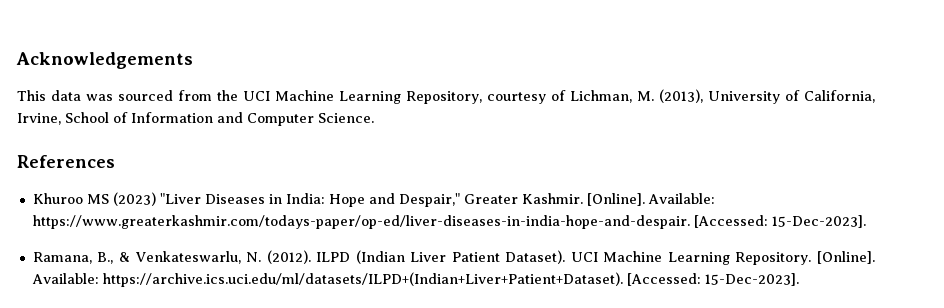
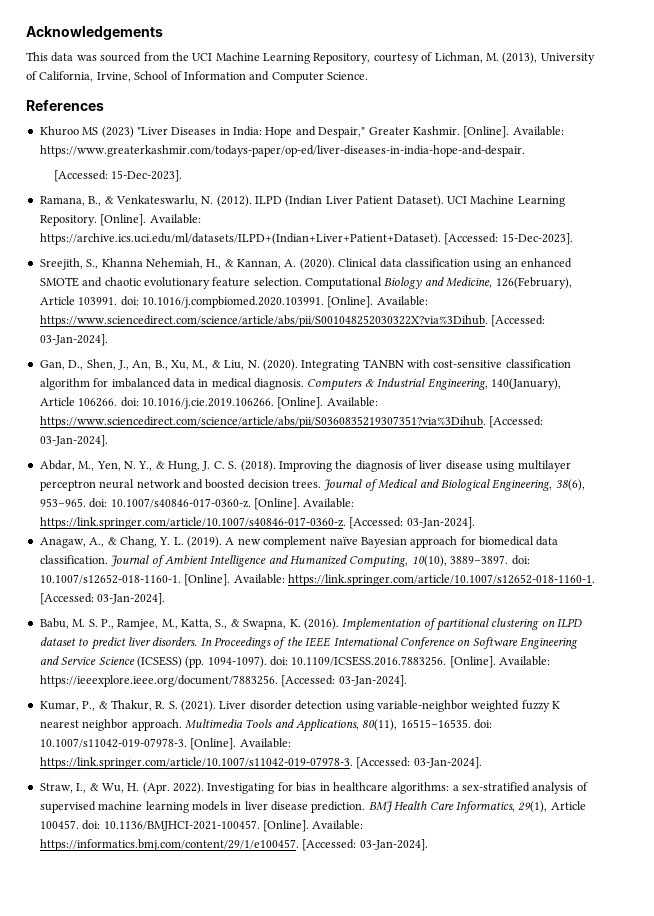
- Available: https://www.greaterkashmir.com/todays-paper/op-ed/liver-diseases-in-india-hope-and-despair. [Accessed: 15-Dec-2023].
+ Available: https://www.greaterkashmir.com/todays-paper/op-ed/liver-diseases-in-india-hope-and-despair.
+ [Accessed: 15-Dec-2023].
+ Sreejith, S., Khanna Nehemiah, H., & Kannan, A. (2020). Clinical data classification using an enhanced SMOTE and chaotic evolutionary feature selection. Computational Biology and Medicine, 126(February), Article 103991. doi: 10.1016/j.compbiomed.2020.103991. [Online]. Available: https://www.sciencedirect.com/science/article/abs/pii/S001048252030322X?via%3Dihub. [Accessed: 03-Jan-2024].
+ Gan, D., Shen, J., An, B., Xu, M., & Liu, N. (2020). Integrating TANBN with cost-sensitive classification algorithm for imbalanced data in medical diagnosis. Computers & Industrial Engineering, 140(January), Article 106266. doi: 10.1016/j.cie.2019.106266. [Online]. Available: https://www.sciencedirect.com/science/article/abs/pii/S0360835219307351?via%3Dihub. [Accessed: 03-Jan-2024].
+ Abdar, M., Yen, N. Y., & Hung, J. C. S. (2018). Improving the diagnosis of liver disease using multilayer perceptron neural network and boosted decision trees. Journal of Medical and Biological Engineering, 38(6), 953–965. doi: 10.1007/s40846-017-0360-z. [Online]. Available: https://link.springer.com/article/10.1007/s40846-017-0360-z. [Accessed: 03-Jan-2024].
+ Anagaw, A., & Chang, Y. L. (2019). A new complement naïve Bayesian approach for biomedical data classification. Journal of Ambient Intelligence and Humanized Computing, 10(10), 3889–3897. doi: 10.1007/s12652-018-1160-1. [Online]. Available: https://link.springer.com/article/10.1007/s12652-018-1160-1. [Accessed: 03-Jan-2024].
+ Babu, M. S. P., Ramjee, M., Katta, S., & Swapna, K. (2016). Implementation of partitional clustering on ILPD dataset to predict liver disorders. In Proceedings of the IEEE International Conference on Software Engineering and Service Science (ICSESS) (pp. 1094-1097). doi: 10.1109/ICSESS.2016.7883256. [Online]. Available: https://ieeexplore.ieee.org/document/7883256. [Accessed: 03-Jan-2024].
+ Kumar, P., & Thakur, R. S. (2021). Liver disorder detection using variable-neighbor weighted fuzzy K nearest neighbor approach. Multimedia Tools and Applications, 80(11), 16515–16535. doi: 10.1007/s11042-019-07978-3. [Online]. Available: https://link.springer.com/article/10.1007/s11042-019-07978-3. [Accessed: 03-Jan-2024].
+ Straw, I., & Wu, H. (Apr. 2022). Investigating for bias in healthcare algorithms: a sex-stratified analysis of supervised machine learning models in liver disease prediction. BMJ Health Care Informatics, 29(1), Article 100457. doi: 10.1136/BMJHCI-2021-100457. [Online]. Available: https://informatics.bmj.com/content/29/1/e100457. [Accessed: 03-Jan-2024].

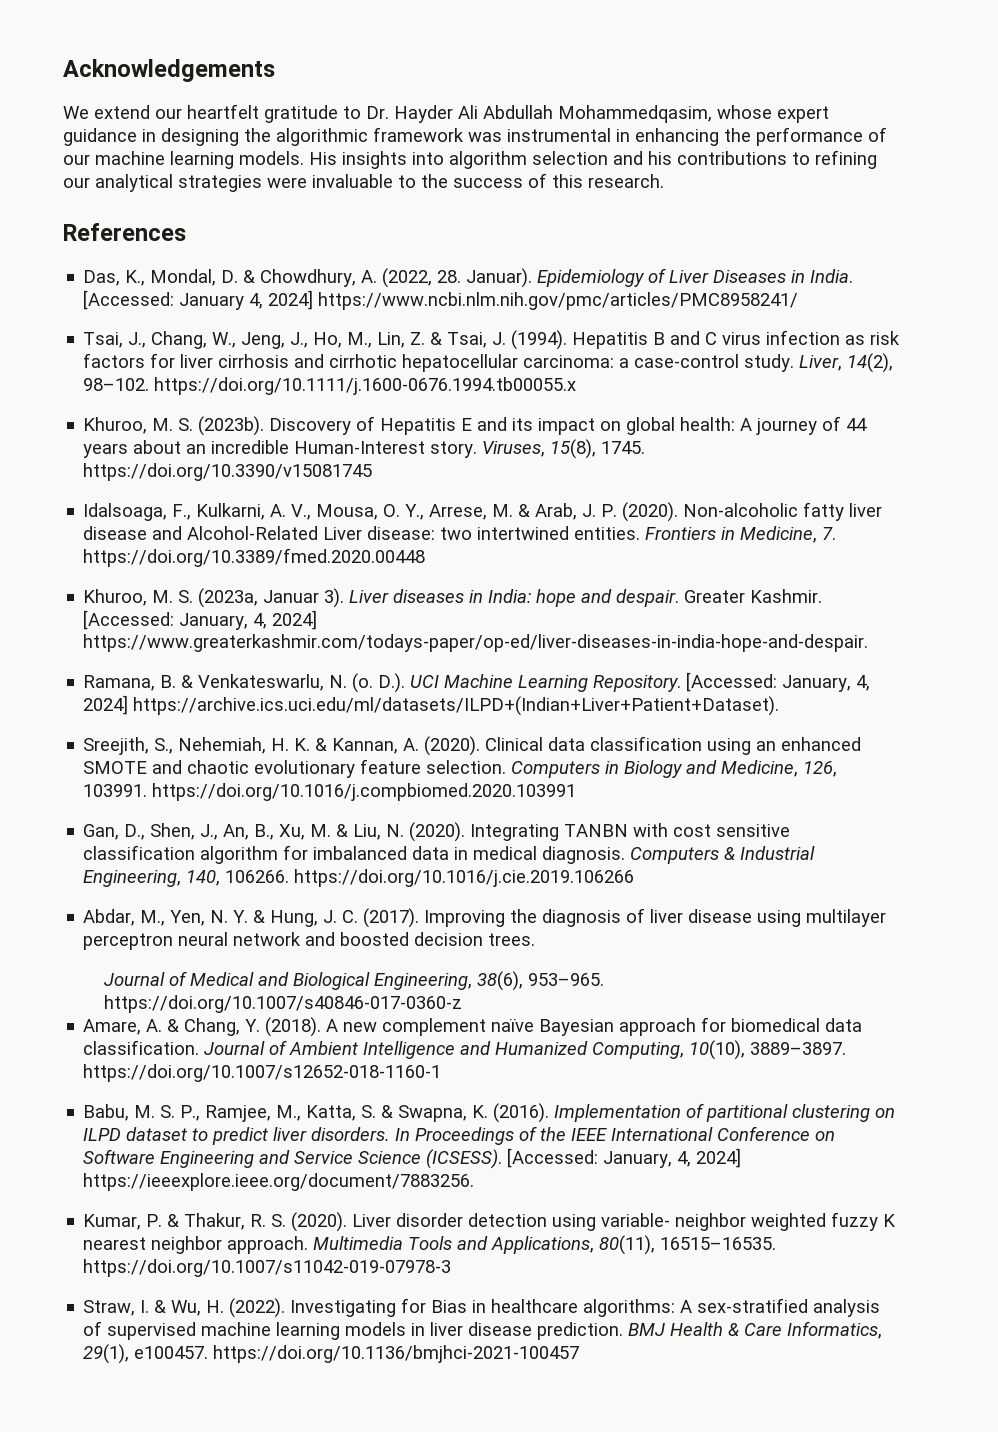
- This data was sourced from the UCI Machine Learning Repository, courtesy of Lichman, M. (2013), University of California, Irvine, School of Information and Computer Science.
+ We extend our heartfelt gratitude to Dr. Hayder Ali Abdullah Mohammedqasim, whose expert guidance in designing the algorithmic framework was instrumental in enhancing the performance of our machine learning models. His insights into algorithm selection and his contributions to refining our analytical strategies were invaluable to the success of this research.
  References
- Khuroo MS (2023) "Liver Diseases in India: Hope and Despair," Greater Kashmir. [Online]. Available: https://www.greaterkashmir.com/todays-paper/op-ed/liver-diseases-in-india-hope-and-despair.
- [Accessed: 15-Dec-2023].
+ Das, K., Mondal, D. & Chowdhury, A. (2022, 28. Januar). Epidemiology of Liver Diseases in India. [Accessed: January 4, 2024] https://www.ncbi.nlm.nih.gov/pmc/articles/PMC8958241/
+ Tsai, J., Chang, W., Jeng, J., Ho, M., Lin, Z. & Tsai, J. (1994). Hepatitis B and C virus infection as risk factors for liver cirrhosis and cirrhotic hepatocellular carcinoma: a case-control study. Liver, 14(2), 98–102. https://doi.org/10.1111/j.1600-0676.1994.tb00055.x
+ Khuroo, M. S. (2023b). Discovery of Hepatitis E and its impact on global health: A journey of 44 years about an incredible Human-Interest story. Viruses, 15(8), 1745. https://doi.org/10.3390/v15081745
+ Idalsoaga, F., Kulkarni, A. V., Mousa, O. Y., Arrese, M. & Arab, J. P. (2020). Non-alcoholic fatty liver disease and Alcohol-Related Liver disease: two intertwined entities. Frontiers in Medicine, 7. https://doi.org/10.3389/fmed.2020.00448
+ Khuroo, M. S. (2023a, Januar 3). Liver diseases in India: hope and despair. Greater Kashmir. [Accessed: January, 4, 2024] https://www.greaterkashmir.com/todays-paper/op-ed/liver-diseases-in-india-hope-and-despair.
- Ramana, B., & Venkateswarlu, N. (2012). ILPD (Indian Liver Patient Dataset). UCI Machine Learning Repository. [Online]. Available: https://archive.ics.uci.edu/ml/datasets/ILPD+(Indian+Liver+Patient+Dataset). [Accessed: 15-Dec-2023].
+ Ramana, B. & Venkateswarlu, N. (o. D.). UCI Machine Learning Repository. [Accessed: January, 4, 2024] https://archive.ics.uci.edu/ml/datasets/ILPD+(Indian+Liver+Patient+Dataset).
- Sreejith, S., Khanna Nehemiah, H., & Kannan, A. (2020).
+ Sreejith, S., Nehemiah, H. K. & Kannan, A. (2020).
- Computational Biology and Medicine, 126(February), Article 103991. doi: 10.1016/j.compbiomed.2020.103991. [Online]. Available: https://www.sciencedirect.com/science/article/abs/pii/S001048252030322X?via%3Dihub. [Accessed: 03-Jan-2024].
+ Computers in Biology and Medicine, 126, 103991. https://doi.org/10.1016/j.compbiomed.2020.103991
- Gan, D., Shen, J., An, B., Xu, M., & Liu, N. (2020).
+ Gan, D., Shen, J., An, B., Xu, M. & Liu, N. (2020).
- Integrating TANBN with cost-sensitive classification algorithm for imbalanced data in medical diagnosis.
+ Integrating TANBN with cost sensitive classification algorithm for imbalanced data in medical diagnosis.
- Computers & Industrial Engineering, 140(January), Article 106266. doi: 10.1016/j.cie.2019.106266. [Online]. Available: https://www.sciencedirect.com/science/article/abs/pii/S0360835219307351?via%3Dihub. [Accessed: 03-Jan-2024].
+ Computers & Industrial Engineering, 140, 106266. https://doi.org/10.1016/j.cie.2019.106266
- Abdar, M., Yen, N. Y., & Hung, J. C. S. (2018).
+ Abdar, M., Yen, N. Y. & Hung, J. C. (2017).
- Improving the diagnosis of liver disease using multilayer perceptron neural network and boosted decision trees. Journal of Medical and Biological Engineering, 38(6), 953–965. doi: 10.1007/s40846-017-0360-z. [Online]. Available: https://link.springer.com/article/10.1007/s40846-017-0360-z. [Accessed: 03-Jan-2024].
- Anagaw, A., & Chang, Y. L. (2019).
+ Improving the diagnosis of liver disease using multilayer perceptron neural network and boosted decision trees.
+ Journal of Medical and Biological Engineering, 38(6), 953–965. https://doi.org/10.1007/s40846-017-0360-z
+ Amare, A. & Chang, Y. (2018).
- Journal of Ambient Intelligence and Humanized Computing, 10(10), 3889–3897. doi: 10.1007/s12652-018-1160-1. [Online]. Available: https://link.springer.com/article/10.1007/s12652-018-1160-1. [Accessed: 03-Jan-2024].
+ Journal of Ambient Intelligence and Humanized Computing, 10(10), 3889–3897. https://doi.org/10.1007/s12652-018-1160-1
- Babu, M. S. P., Ramjee, M., Katta, S., & Swapna, K. (2016).
+ Babu, M. S. P., Ramjee, M., Katta, S. & Swapna, K. (2016).
- In Proceedings of the IEEE International Conference on Software Engineering and Service Science (ICSESS) (pp. 1094-1097). doi: 10.1109/ICSESS.2016.7883256. [Online]. Available: https://ieeexplore.ieee.org/document/7883256. [Accessed: 03-Jan-2024].
+ In Proceedings of the IEEE International Conference on Software Engineering and Service Science (ICSESS). [Accessed: January, 4, 2024] https://ieeexplore.ieee.org/document/7883256.
- Kumar, P., & Thakur, R. S. (2021).
+ Kumar, P. & Thakur, R. S. (2020).
- Liver disorder detection using variable-neighbor weighted fuzzy K nearest neighbor approach.
+ Liver disorder detection using variable- neighbor weighted fuzzy K nearest neighbor approach.
- Multimedia Tools and Applications, 80(11), 16515–16535. doi: 10.1007/s11042-019-07978-3. [Online]. Available: https://link.springer.com/article/10.1007/s11042-019-07978-3. [Accessed: 03-Jan-2024].
+ Multimedia Tools and Applications, 80(11), 16515–16535. https://doi.org/10.1007/s11042-019-07978-3
- Straw, I., & Wu, H. (Apr. 2022).
+ Straw, I. & Wu, H. (2022).
- Investigating for bias in healthcare algorithms: a sex-stratified analysis of supervised machine learning models in liver disease prediction.
+ Investigating for Bias in healthcare algorithms: A sex-stratified analysis of supervised machine learning models in liver disease prediction.
- BMJ Health Care Informatics, 29(1), Article 100457. doi: 10.1136/BMJHCI-2021-100457. [Online]. Available: https://informatics.bmj.com/content/29/1/e100457. [Accessed: 03-Jan-2024].
+ BMJ Health & Care Informatics, 29(1), e100457. https://doi.org/10.1136/bmjhci-2021-100457

